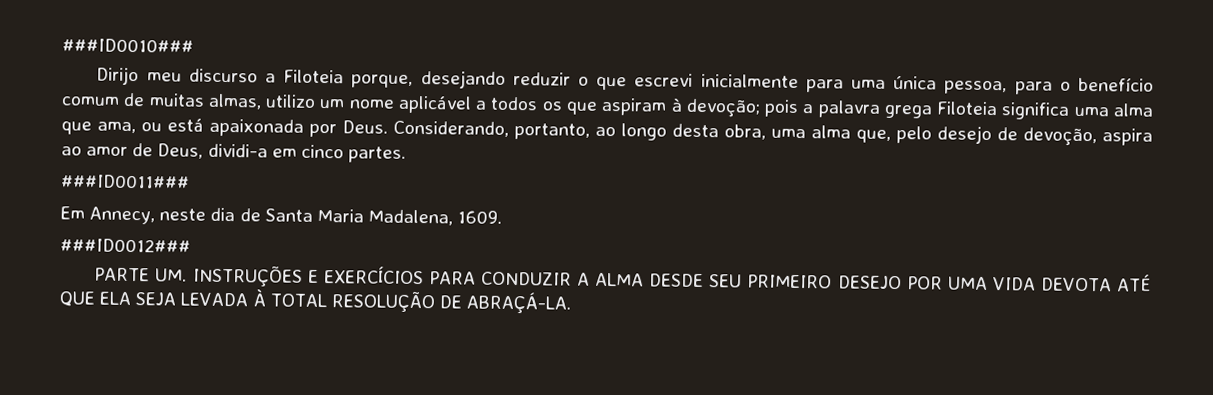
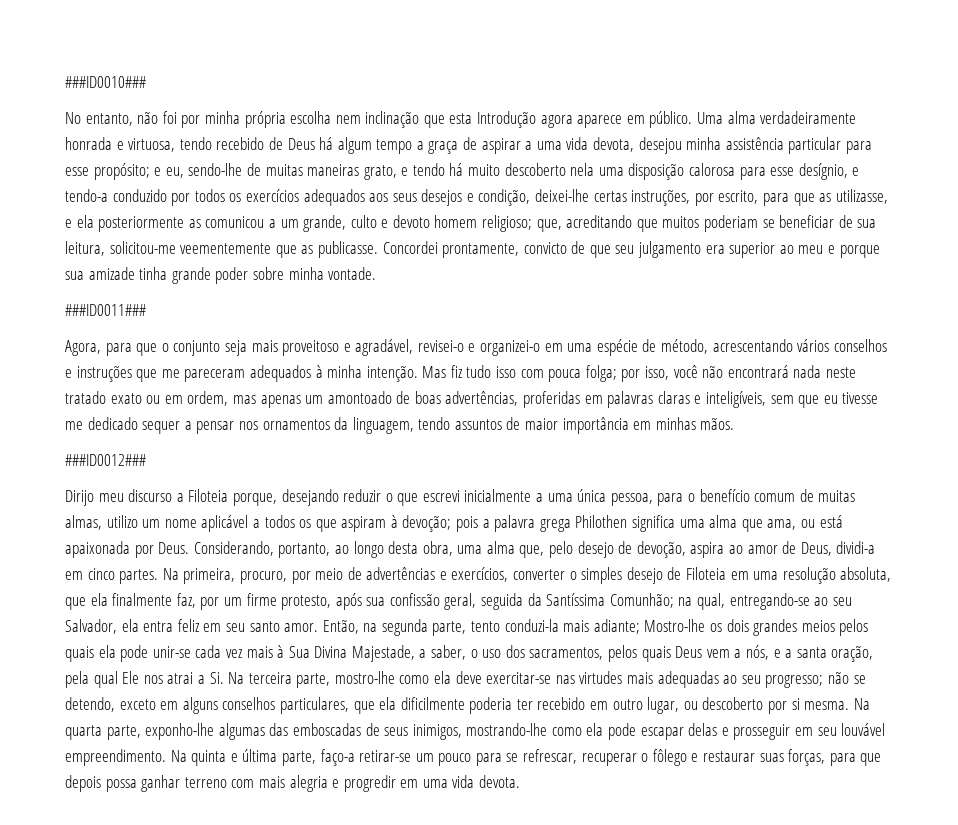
+ No entanto, não foi por minha própria escolha nem inclinação que esta Introdução agora aparece em público. Uma alma verdadeiramente honrada e virtuosa, tendo recebido de Deus há algum tempo a graça de aspirar a uma vida devota, desejou minha assistência particular para esse propósito; e eu, sendo-lhe de muitas maneiras grato, e tendo há muito descoberto nela uma disposição calorosa para esse desígnio, e tendo-a conduzido por todos os exercícios adequados aos seus desejos e condição, deixei-lhe certas instruções, por escrito, para que as utilizasse, e ela posteriormente as comunicou a um grande, culto e devoto homem religioso; que, acreditando que muitos poderiam se beneficiar de sua leitura, solicitou-me veementemente que as publicasse. Concordei prontamente, convicto de que seu julgamento era superior ao meu e porque sua amizade tinha grande poder sobre minha vontade.
+ ###ID0011###
+ Agora, para que o conjunto seja mais proveitoso e agradável, revisei-o e organizei-o em uma espécie de método, acrescentando vários conselhos e instruções que me pareceram adequados à minha intenção. Mas fiz tudo isso com pouca folga; por isso, você não encontrará nada neste tratado exato ou em ordem, mas apenas um amontoado de boas advertências, proferidas em palavras claras e inteligíveis, sem que eu tivesse me dedicado sequer a pensar nos ornamentos da linguagem, tendo assuntos de maior importância em minhas mãos.
+ ###ID0012###
- Dirijo meu discurso a Filoteia porque, desejando reduzir o que escrevi inicialmente para uma única pessoa, para o benefício comum de muitas almas, utilizo um nome aplicável a todos os que aspiram à devoção; pois a palavra grega Filoteia significa uma alma que ama, ou está apaixonada por Deus.
+ Dirijo meu discurso a Filoteia porque, desejando reduzir o que escrevi inicialmente a uma única pessoa, para o benefício comum de muitas almas, utilizo um nome aplicável a todos os que aspiram à devoção; pois a palavra grega Philothen significa uma alma que ama, ou está apaixonada por Deus.
- Considerando, portanto, ao longo desta obra, uma alma que, pelo desejo de devoção, aspira ao amor de Deus, dividi-a em cinco partes.
- ###ID0011###
- Em Annecy, neste dia de Santa Maria Madalena, 1609.
- ###ID0012###
- PARTE UM. INSTRUÇÕES E EXERCÍCIOS PARA CONDUZIR A ALMA DESDE SEU PRIMEIRO DESEJO POR UMA VIDA DEVOTA ATÉ QUE ELA SEJA LEVADA À TOTAL RESOLUÇÃO DE ABRAÇÁ-LA.
+ Considerando, portanto, ao longo desta obra, uma alma que, pelo desejo de devoção, aspira ao amor de Deus, dividi-a em cinco partes. Na primeira, procuro, por meio de advertências e exercícios, converter o simples desejo de Filoteia em uma resolução absoluta, que ela finalmente faz, por um firme protesto, após sua confissão geral, seguida da Santíssima Comunhão; na qual, entregando-se ao seu Salvador, ela entra feliz em seu santo amor. Então, na segunda parte, tento conduzi-la mais adiante; Mostro-lhe os dois grandes meios pelos quais ela pode unir-se cada vez mais à Sua Divina Majestade, a saber, o uso dos sacramentos, pelos quais Deus vem a nós, e a santa oração, pela qual Ele nos atrai a Si. Na terceira parte, mostro-lhe como ela deve exercitar-se nas virtudes mais adequadas ao seu progresso; não se detendo, exceto em alguns conselhos particulares, que ela dificilmente poderia ter recebido em outro lugar, ou descoberto por si mesma. Na quarta parte, exponho-lhe algumas das emboscadas de seus inimigos, mostrando-lhe como ela pode escapar delas e prosseguir em seu louvável empreendimento. Na quinta e última parte, faço-a retirar-se um pouco para se refrescar, recuperar o fôlego e restaurar suas forças, para que depois possa ganhar terreno com mais alegria e progredir em uma vida devota.

